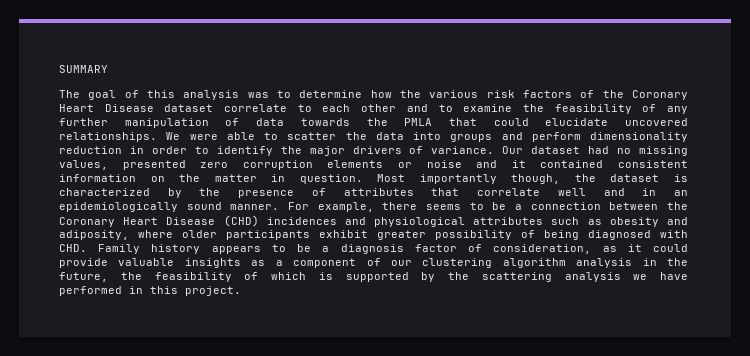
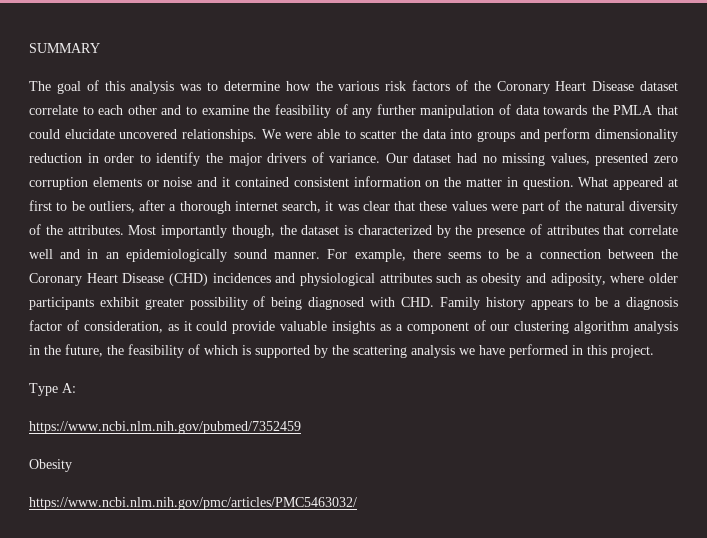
+ What appeared at first to be outliers, after a thorough internet search, it was clear that these values were part of the natural diversity of the attributes.
+ Type A:
+ https://www.ncbi.nlm.nih.gov/pubmed/7352459
+ Obesity
+ https://www.ncbi.nlm.nih.gov/pmc/articles/PMC5463032/

